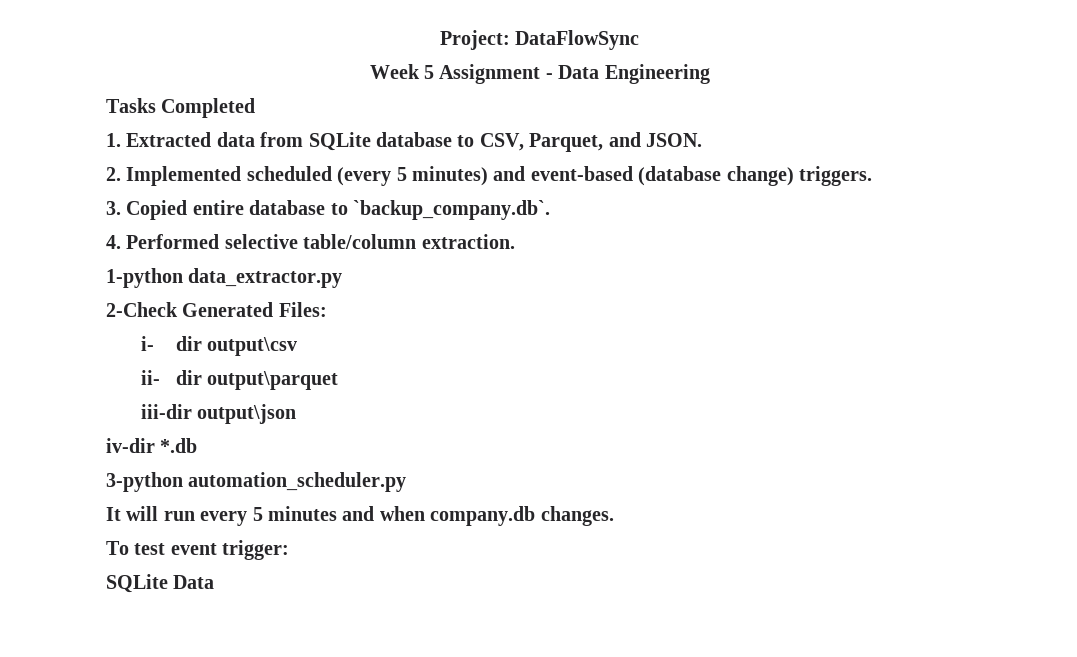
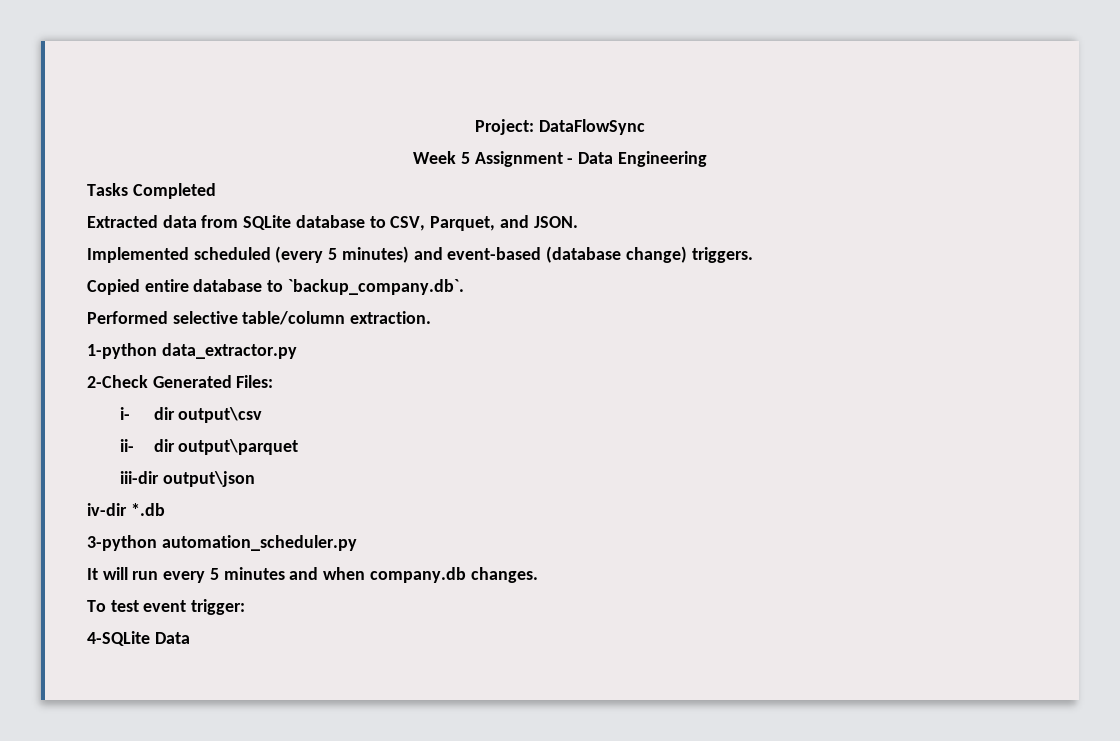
- 1. Extracted data from SQLite database to CSV, Parquet, and JSON.
+ Extracted data from SQLite database to CSV, Parquet, and JSON.
- 2. Implemented scheduled (every 5 minutes) and event-based (database change) triggers.
+ Implemented scheduled (every 5 minutes) and event-based (database change) triggers.
- 3. Copied entire database to `backup_company.db`.
+ Copied entire database to `backup_company.db`.
- 4. Performed selective table/column extraction.
+ Performed selective table/column extraction.
- SQLite Data
+ 4-SQLite Data

